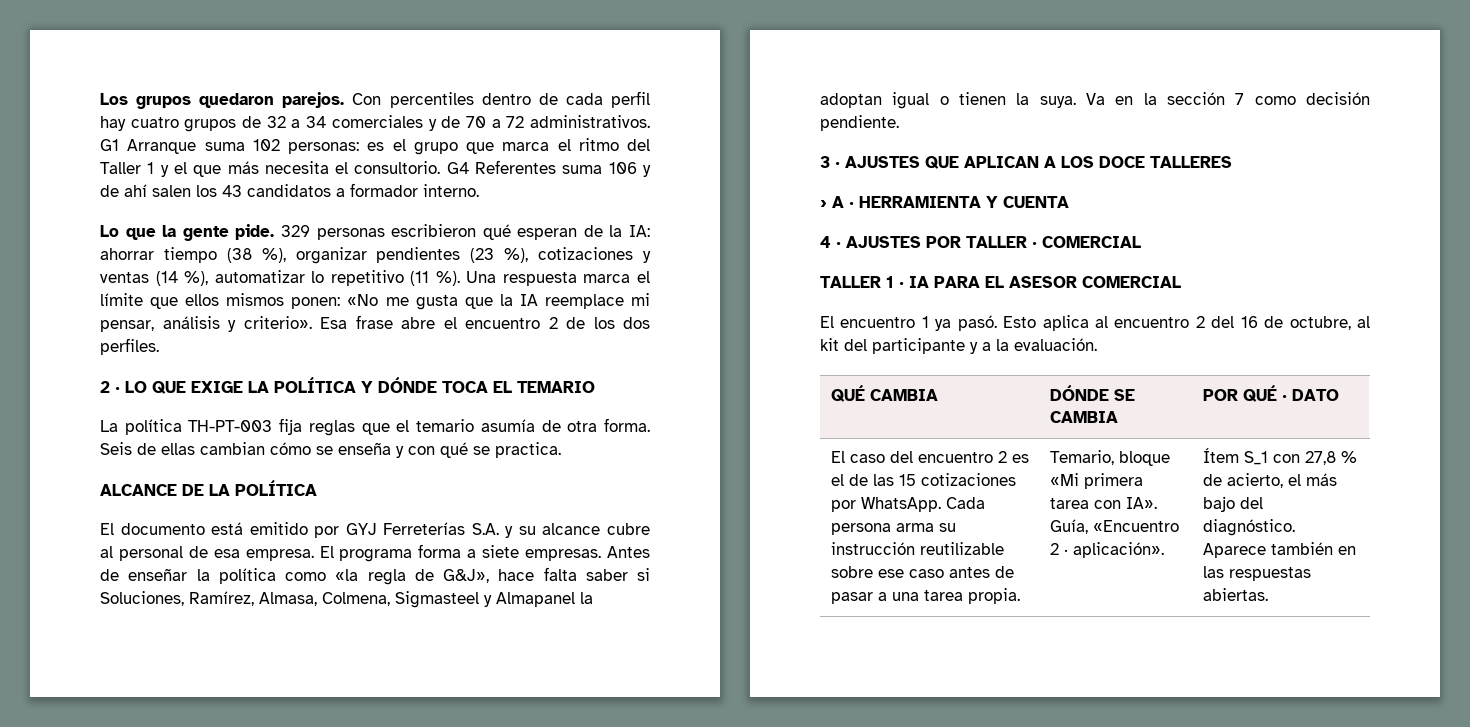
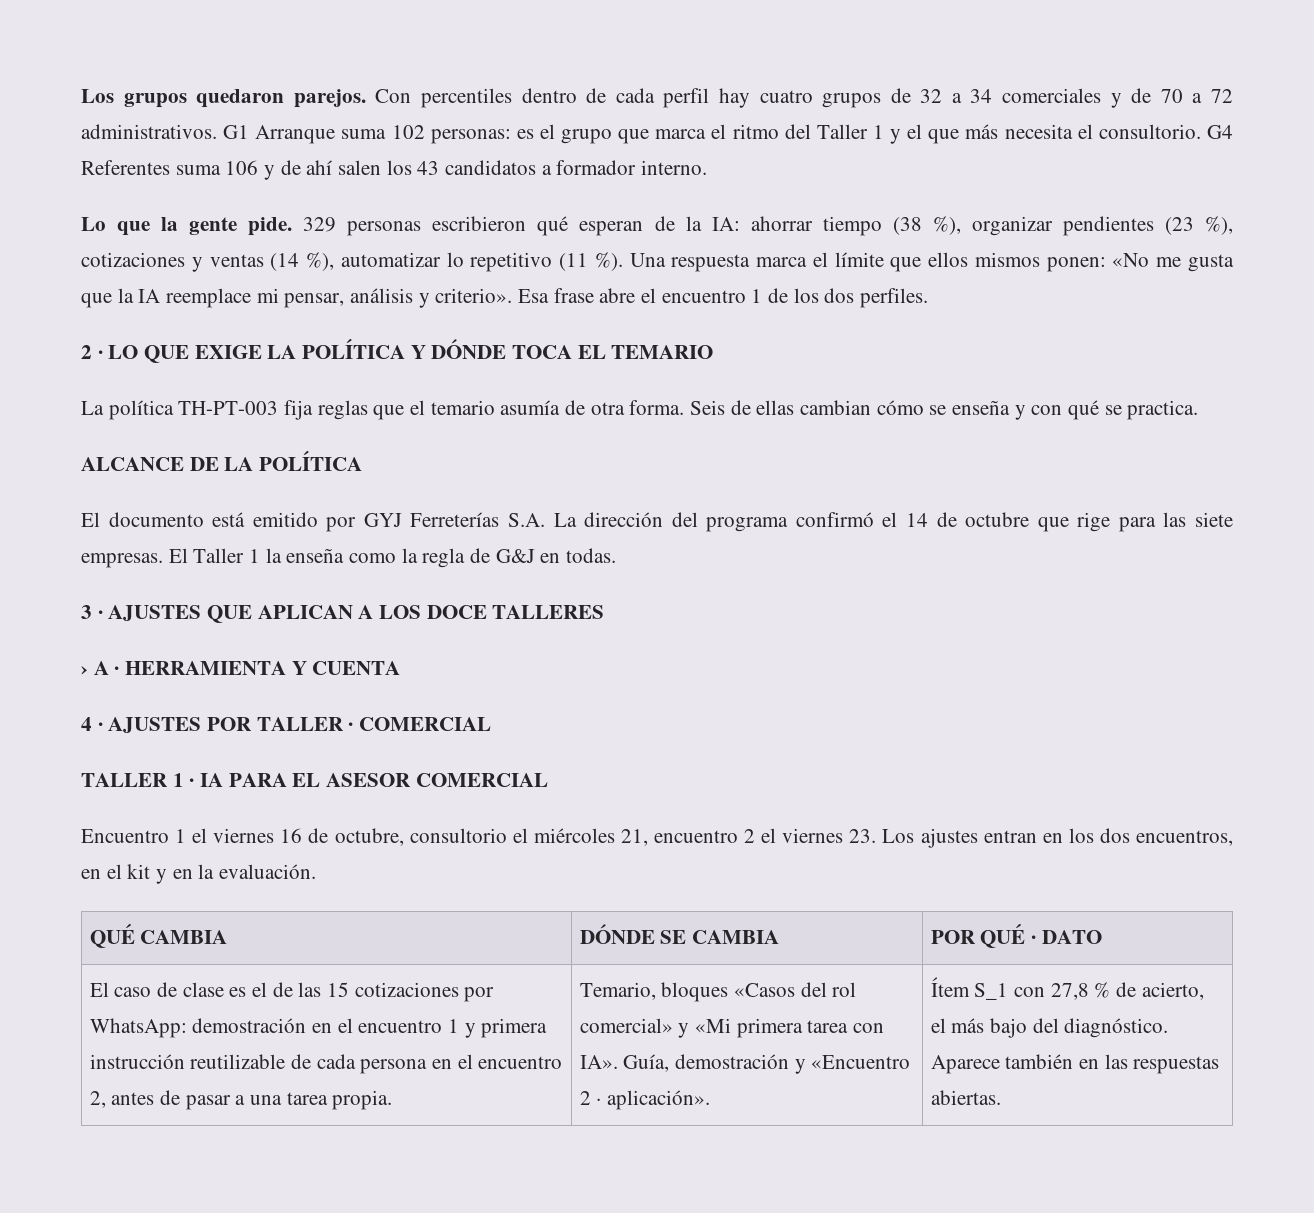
- Esa frase abre el encuentro 2 de los dos perfiles.
+ Esa frase abre el encuentro 1 de los dos perfiles.
- El documento está emitido por GYJ Ferreterías S.A. y su alcance cubre al personal de esa empresa. El programa forma a siete empresas. Antes de enseñar la política como «la regla de G&J», hace falta saber si Soluciones, Ramírez, Almasa, Colmena, Sigmasteel y Almapanel la adoptan igual o tienen la suya. Va en la sección 7 como decisión pendiente.
+ El documento está emitido por GYJ Ferreterías S.A. La dirección del programa confirmó el 14 de octubre que rige para las siete empresas. El Taller 1 la enseña como la regla de G&J en todas.
- El encuentro 1 ya pasó. Esto aplica al encuentro 2 del 16 de octubre, al kit del participante y a la evaluación.
+ Encuentro 1 el viernes 16 de octubre, consultorio el miércoles 21, encuentro 2 el viernes 23. Los ajustes entran en los dos encuentros, en el kit y en la evaluación.
- El caso del encuentro 2 es el de las 15 cotizaciones por WhatsApp. Cada persona arma su instrucción reutilizable sobre ese caso antes de pasar a una tarea propia.
+ El caso de clase es el de las 15 cotizaciones por WhatsApp: demostración en el encuentro 1 y primera instrucción reutilizable de cada persona en el encuentro 2, antes de pasar a una tarea propia.
- Temario, bloque «Mi primera tarea con IA». Guía, «Encuentro 2 · aplicación».
+ Temario, bloques «Casos del rol comercial» y «Mi primera tarea con IA». Guía, demostración y «Encuentro 2 · aplicación».

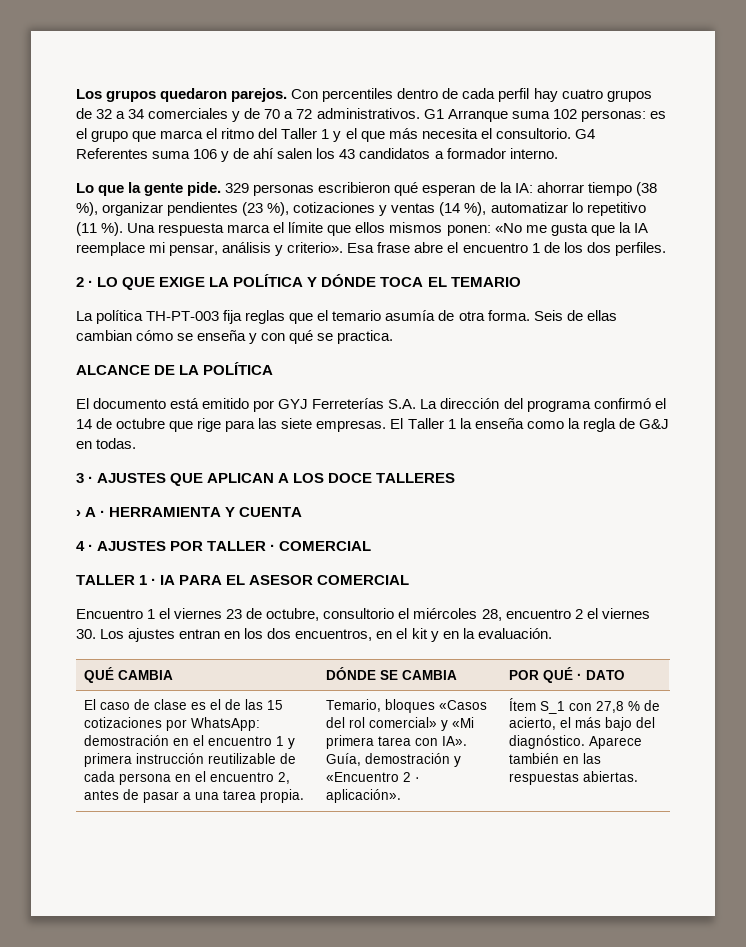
- Encuentro 1 el viernes 16 de octubre, consultorio el miércoles 21, encuentro 2 el viernes 23. Los ajustes entran en los dos encuentros, en el kit y en la evaluación.
+ Encuentro 1 el viernes 23 de octubre, consultorio el miércoles 28, encuentro 2 el viernes 30. Los ajustes entran en los dos encuentros, en el kit y en la evaluación.

